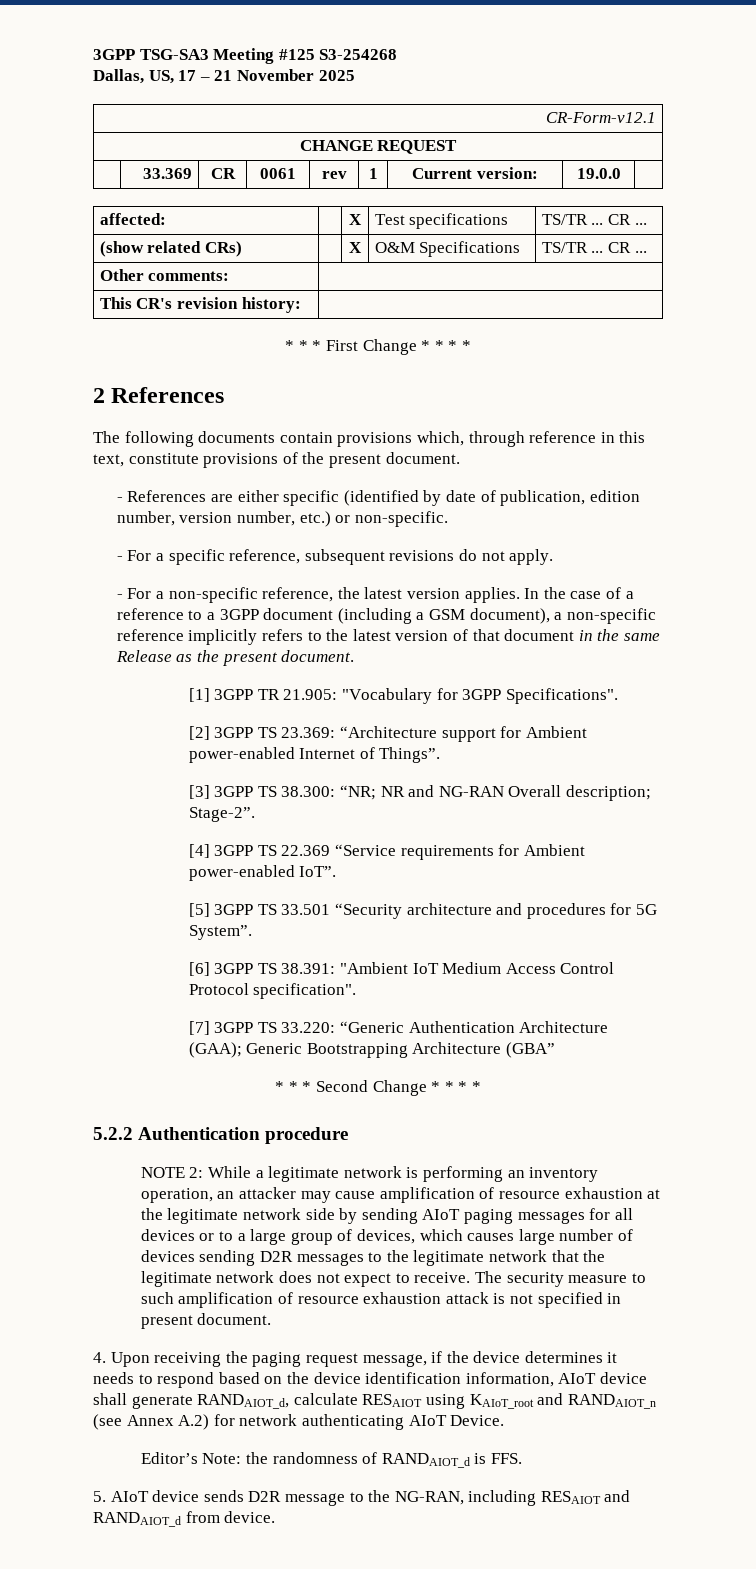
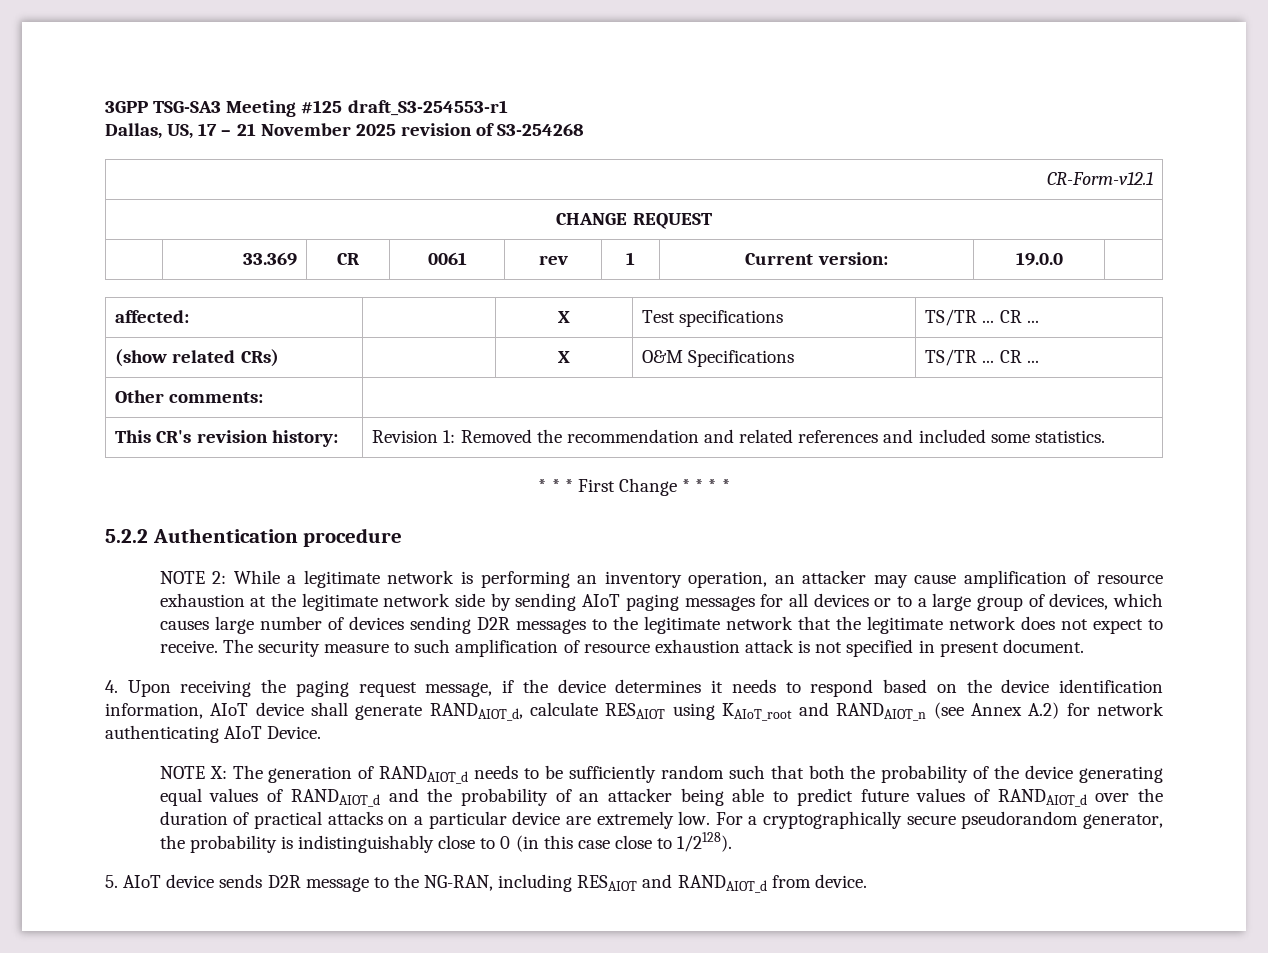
- 3GPP TSG-SA3 Meeting #125 S3-254268
+ 3GPP TSG-SA3 Meeting #125 draft_S3-254553-r1
- Dallas, US, 17 – 21 November 2025
+ Dallas, US, 17 – 21 November 2025 revision of S3-254268
- This CR's revision history: |
+ This CR's revision history: | Revision 1: Removed the recommendation and related references and included some statistics.
- 2 References
- The following documents contain provisions which, through reference in this text, constitute provisions of the present document.
- - References are either specific (identified by date of publication, edition number, version number, etc.) or non-specific.
- - For a specific reference, subsequent revisions do not apply.
- - For a non-specific reference, the latest version applies. In the case of a reference to a 3GPP document (including a GSM document), a non-specific reference implicitly refers to the latest version of that document in the same Release as the present document.
- [1] 3GPP TR 21.905: "Vocabulary for 3GPP Specifications".
- [2] 3GPP TS 23.369: “Architecture support for Ambient power-enabled Internet of Things”.
- [3] 3GPP TS 38.300: “NR; NR and NG-RAN Overall description; Stage-2”.
- [4] 3GPP TS 22.369 “Service requirements for Ambient power-enabled IoT”.
- [5] 3GPP TS 33.501 “Security architecture and procedures for 5G System”.
- [6] 3GPP TS 38.391: "Ambient IoT Medium Access Control Protocol specification".
- [7] 3GPP TS 33.220: “Generic Authentication Architecture (GAA); Generic Bootstrapping Architecture (GBA”
- * * * Second Change * * * *
- Editor’s Note: the randomness of RANDAIOT_d is FFS.
+ NOTE X: The generation of RANDAIOT_d needs to be sufficiently random such that both the probability of the device generating equal values of RANDAIOT_d and the probability of an attacker being able to predict future values of RANDAIOT_d over the duration of practical attacks on a particular device are extremely low. For a cryptographically secure pseudorandom generator, the probability is indistinguishably close to 0 (in this case close to 1/2128).

